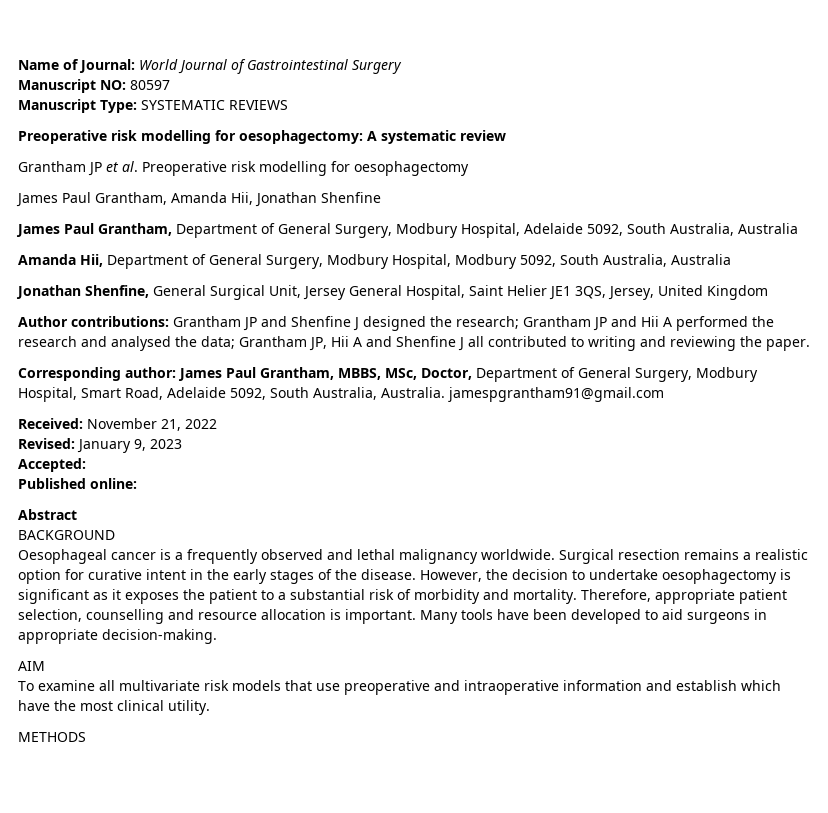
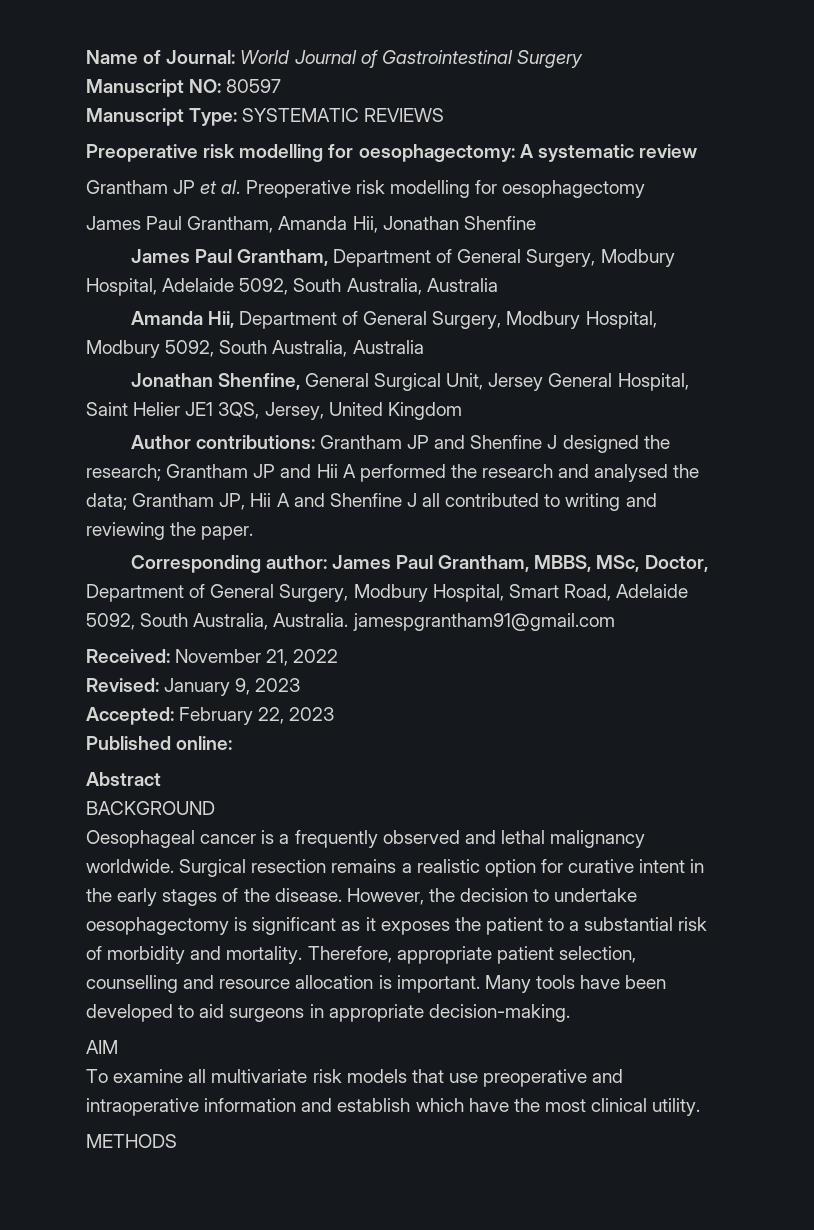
- Accepted:
+ Accepted: February 22, 2023

